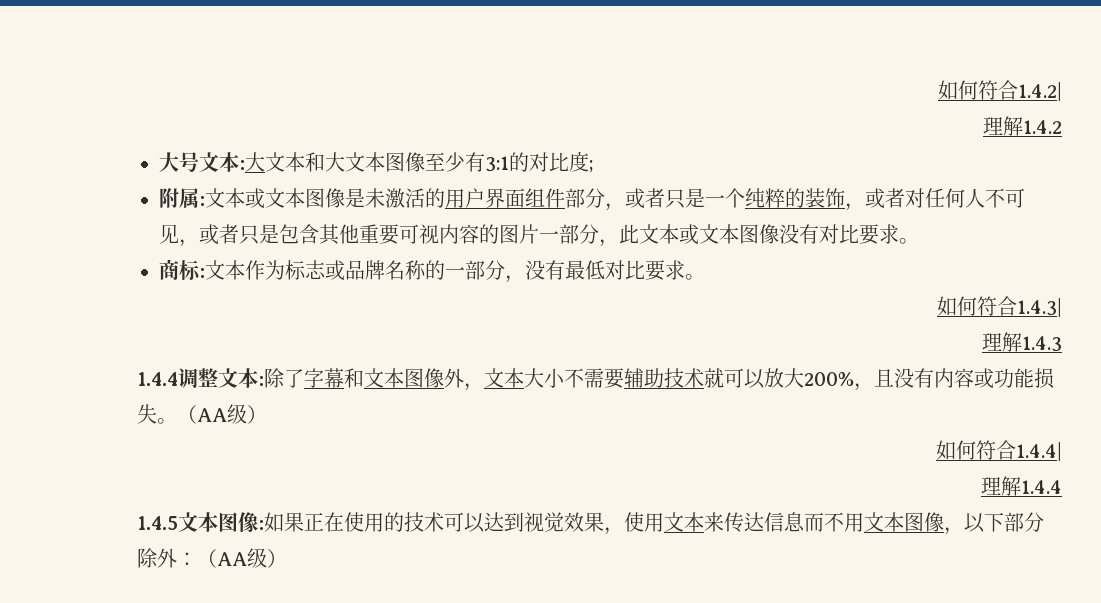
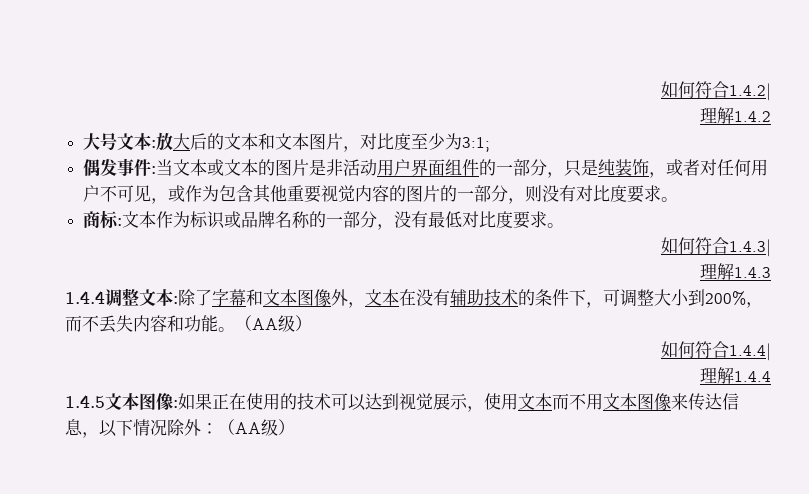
- 大号文本:大文本和大文本图像至少有3:1的对比度;
- 附属:文本或文本图像是未激活的用户界面组件部分，或者只是一个纯粹的装饰，或者对任何人不可见，或者只是包含其他重要可视内容的图片一部分，此文本或文本图像没有对比要求。
+ 大号文本:放大后的文本和文本图片，对比度至少为3:1;
+ 偶发事件:当文本或文本的图片是非活动用户界面组件的一部分，只是纯装饰，或者对任何用户不可见，或作为包含其他重要视觉内容的图片的一部分，则没有对比度要求。
- 商标:文本作为标志或品牌名称的一部分，没有最低对比要求。
+ 商标:文本作为标识或品牌名称的一部分，没有最低对比度要求。
- 1.4.4调整文本:除了字幕和文本图像外，文本大小不需要辅助技术就可以放大200%，且没有内容或功能损失。
+ 1.4.4调整文本:除了字幕和文本图像外，文本在没有辅助技术的条件下，可调整大小到200%，而不丢失内容和功能。
- 1.4.5文本图像:如果正在使用的技术可以达到视觉效果，使用文本来传达信息而不用文本图像，以下部分除外：（AA级）
+ 1.4.5文本图像:如果正在使用的技术可以达到视觉展示，使用文本而不用文本图像来传达信息，以下情况除外：（AA级）

